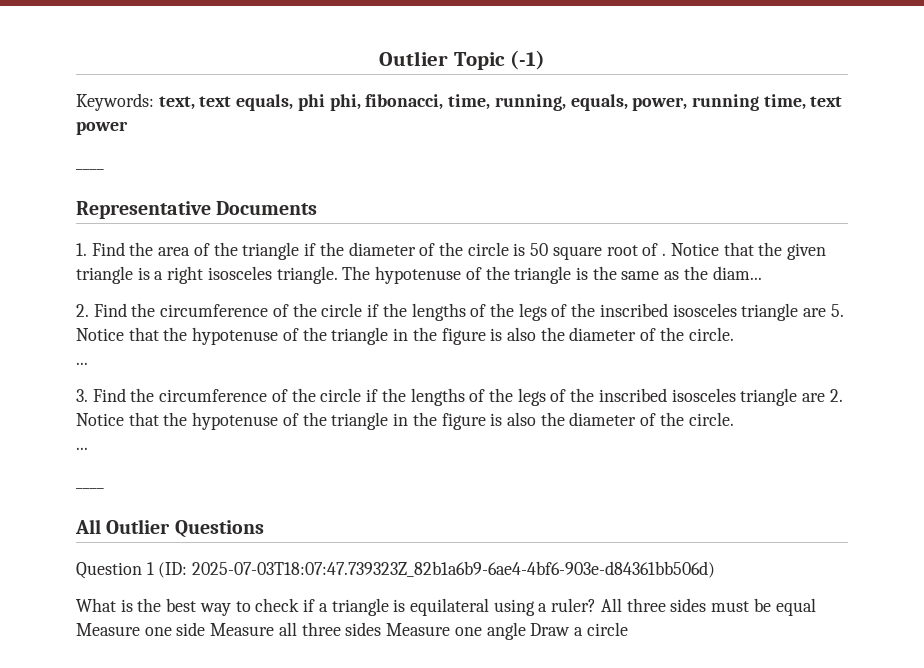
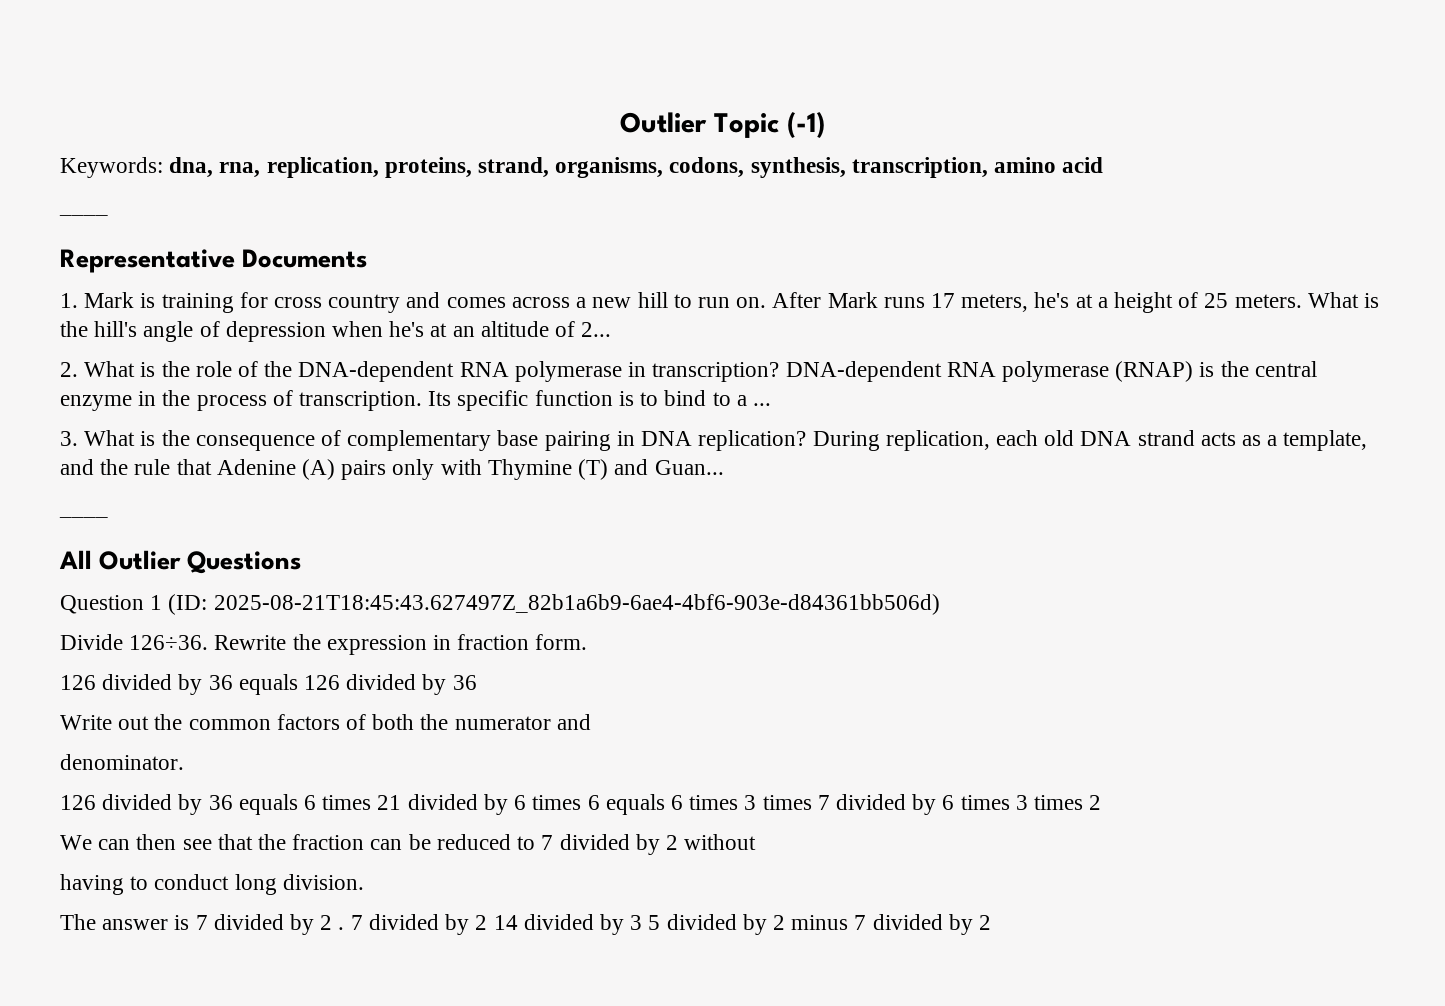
- Keywords: text, text equals, phi phi, fibonacci, time, running, equals, power, running time, text power
+ Keywords: dna, rna, replication, proteins, strand, organisms, codons, synthesis, transcription, amino acid
  ____
  Representative Documents
- 1. Find the area of the triangle if the diameter of the circle is 50 square root of . Notice that the given triangle is a right isosceles triangle. The hypotenuse of the triangle is the same as the diam...
- 2. Find the circumference of the circle if the lengths of the legs of the inscribed isosceles triangle are 5. Notice that the hypotenuse of the triangle in the figure is also the diameter of the circle.
- ...
- 3. Find the circumference of the circle if the lengths of the legs of the inscribed isosceles triangle are 2. Notice that the hypotenuse of the triangle in the figure is also the diameter of the circle.
- ...
+ 1. Mark is training for cross country and comes across a new hill to run on. After Mark runs 17 meters, he's at a height of 25 meters. What is the hill's angle of depression when he's at an altitude of 2...
+ 2. What is the role of the DNA-dependent RNA polymerase in transcription? DNA-dependent RNA polymerase (RNAP) is the central enzyme in the process of transcription. Its specific function is to bind to a ...
+ 3. What is the consequence of complementary base pairing in DNA replication? During replication, each old DNA strand acts as a template, and the rule that Adenine (A) pairs only with Thymine (T) and Guan...
- Question 1 (ID: 2025-07-03T18:07:47.739323Z_82b1a6b9-6ae4-4bf6-903e-d84361bb506d)
- What is the best way to check if a triangle is equilateral using a ruler? All three sides must be equal Measure one side Measure all three sides Measure one angle Draw a circle
+ Question 1 (ID: 2025-08-21T18:45:43.627497Z_82b1a6b9-6ae4-4bf6-903e-d84361bb506d)
+ Divide 126÷36. Rewrite the expression in fraction form.
+ 126 divided by 36 equals 126 divided by 36
+ Write out the common factors of both the numerator and
+ denominator.
+ 126 divided by 36 equals 6 times 21 divided by 6 times 6 equals 6 times 3 times 7 divided by 6 times 3 times 2
+ We can then see that the fraction can be reduced to 7 divided by 2 without
+ having to conduct long division.
+ The answer is 7 divided by 2 . 7 divided by 2 14 divided by 3 5 divided by 2 minus 7 divided by 2

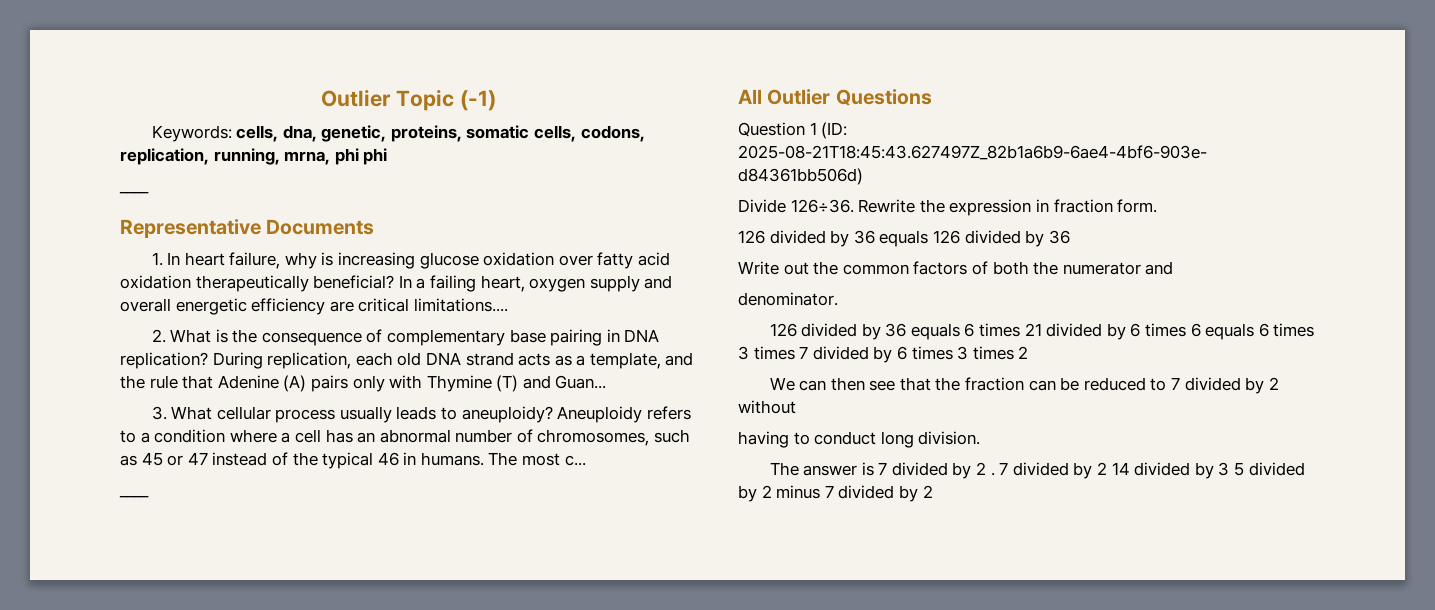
- Keywords: dna, rna, replication, proteins, strand, organisms, codons, synthesis, transcription, amino acid
+ Keywords: cells, dna, genetic, proteins, somatic cells, codons, replication, running, mrna, phi phi
  ____
  Representative Documents
- 1. Mark is training for cross country and comes across a new hill to run on. After Mark runs 17 meters, he's at a height of 25 meters. What is the hill's angle of depression when he's at an altitude of 2...
- 2. What is the role of the DNA-dependent RNA polymerase in transcription? DNA-dependent RNA polymerase (RNAP) is the central enzyme in the process of transcription. Its specific function is to bind to a ...
- 3. What is the consequence of complementary base pairing in DNA replication?
+ 1. In heart failure, why is increasing glucose oxidation over fatty acid oxidation therapeutically beneficial? In a failing heart, oxygen supply and overall energetic efficiency are critical limitations....
+ 2. What is the consequence of complementary base pairing in DNA replication?
+ 3. What cellular process usually leads to aneuploidy? Aneuploidy refers to a condition where a cell has an abnormal number of chromosomes, such as 45 or 47 instead of the typical 46 in humans. The most c...

